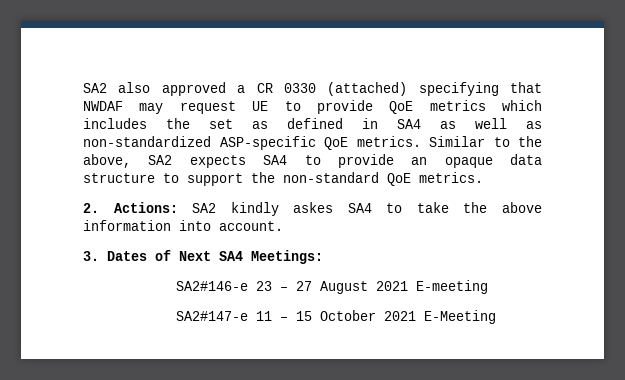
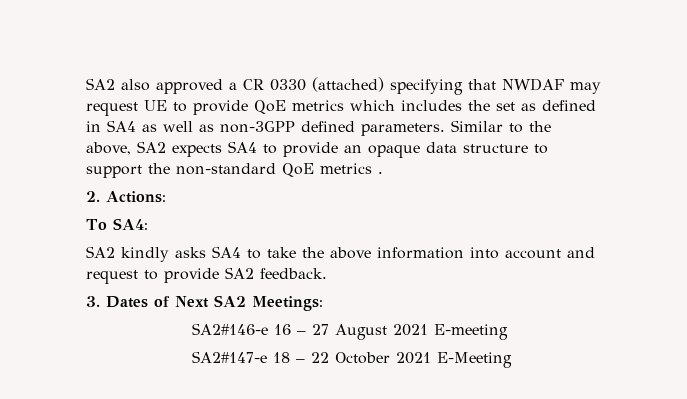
- SA2 also approved a CR 0330 (attached) specifying that NWDAF may request UE to provide QoE metrics which includes the set as defined in SA4 as well as non-standardized ASP-specific QoE metrics.
+ SA2 also approved a CR 0330 (attached) specifying that NWDAF may request UE to provide QoE metrics which includes the set as defined in SA4 as well as non-3GPP defined parameters.
- Similar to the above, SA2 expects SA4 to provide an opaque data structure to support the non-standard QoE metrics.
+ Similar to the above, SA2 expects SA4 to provide an opaque data structure to support the non-standard QoE metrics .
- 2. Actions: SA2 kindly askes SA4 to take the above information into account.
+ 2. Actions:
+ To SA4:
+ SA2 kindly asks SA4 to take the above information into account and request to provide SA2 feedback.
- 3. Dates of Next SA4 Meetings:
+ 3. Dates of Next SA2 Meetings:
- SA2#146-e 23 – 27 August 2021 E-meeting
+ SA2#146-e 16 – 27 August 2021 E-meeting
- SA2#147-e 11 – 15 October 2021 E-Meeting
+ SA2#147-e 18 – 22 October 2021 E-Meeting

